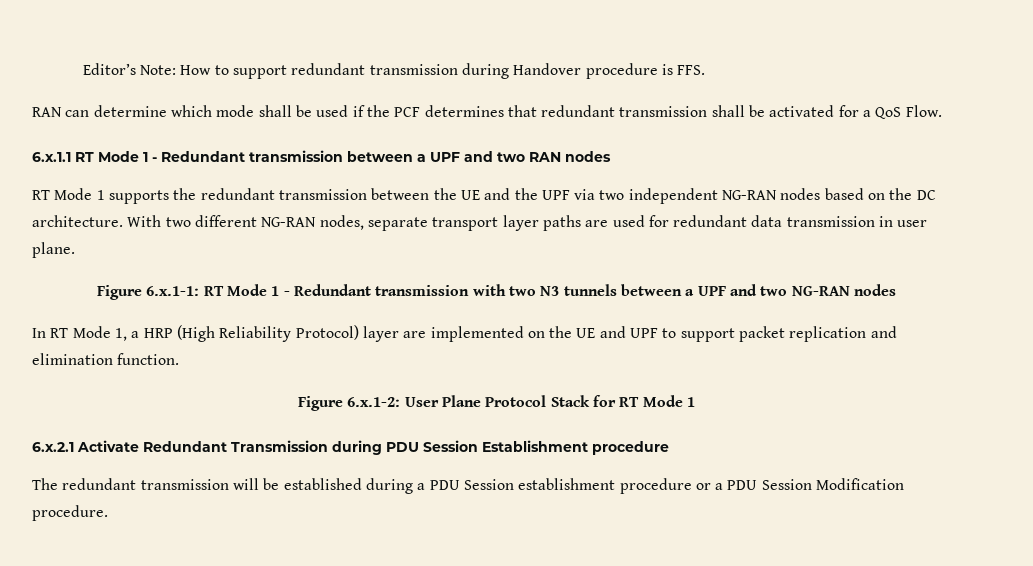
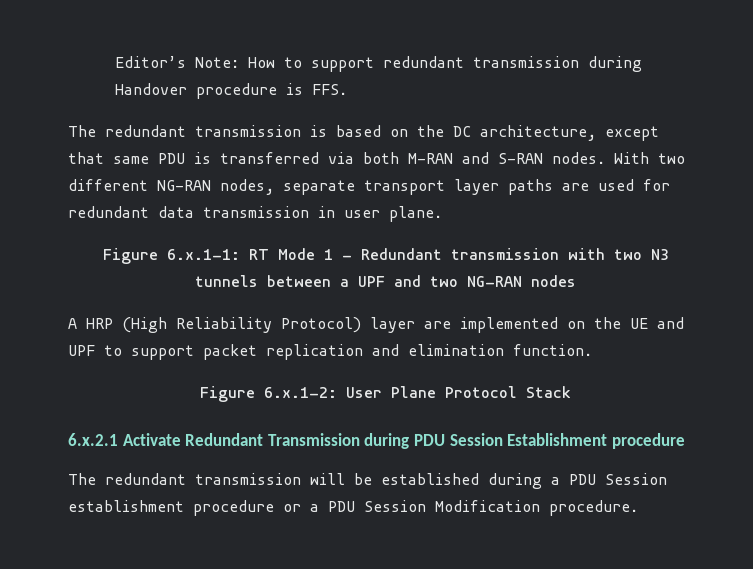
- RAN can determine which mode shall be used if the PCF determines that redundant transmission shall be activated for a QoS Flow.
- 6.x.1.1 RT Mode 1 - Redundant transmission between a UPF and two RAN nodes
- RT Mode 1 supports the redundant transmission between the UE and the UPF via two independent NG-RAN nodes based on the DC architecture.
+ The redundant transmission is based on the DC architecture, except that same PDU is transferred via both M-RAN and S-RAN nodes.
- In RT Mode 1, a HRP (High Reliability Protocol) layer are implemented on the UE and UPF to support packet replication and elimination function.
+ A HRP (High Reliability Protocol) layer are implemented on the UE and UPF to support packet replication and elimination function.
- Figure 6.x.1-2: User Plane Protocol Stack for RT Mode 1
+ Figure 6.x.1-2: User Plane Protocol Stack

